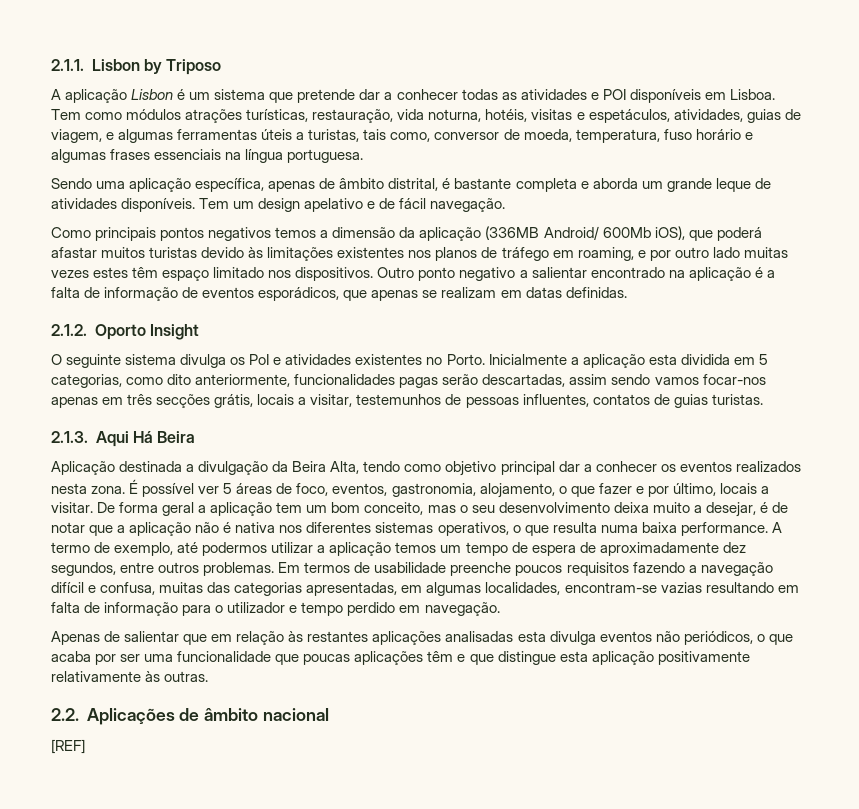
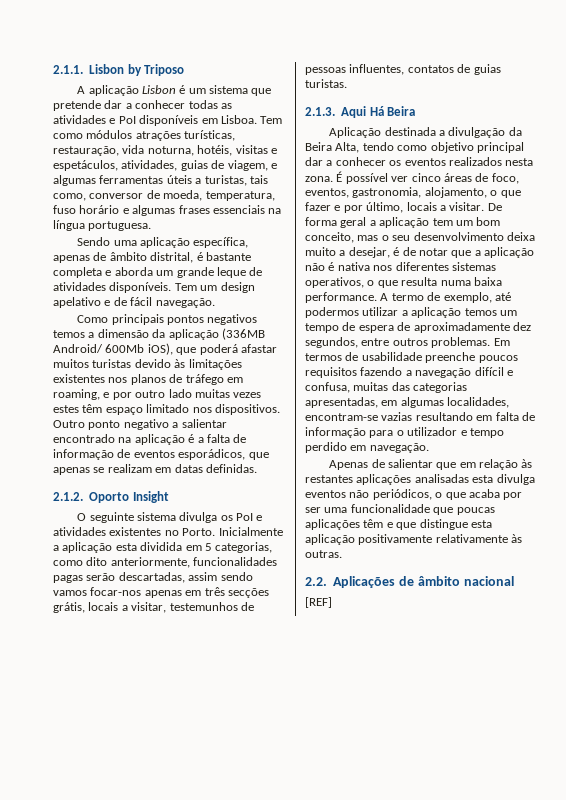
- A aplicação Lisbon é um sistema que pretende dar a conhecer todas as atividades e POI disponíveis em Lisboa.
+ A aplicação Lisbon é um sistema que pretende dar a conhecer todas as atividades e PoI disponíveis em Lisboa.
- É possível ver 5 áreas de foco, eventos, gastronomia, alojamento, o que fazer e por último, locais a visitar.
+ É possível ver cinco áreas de foco, eventos, gastronomia, alojamento, o que fazer e por último, locais a visitar.

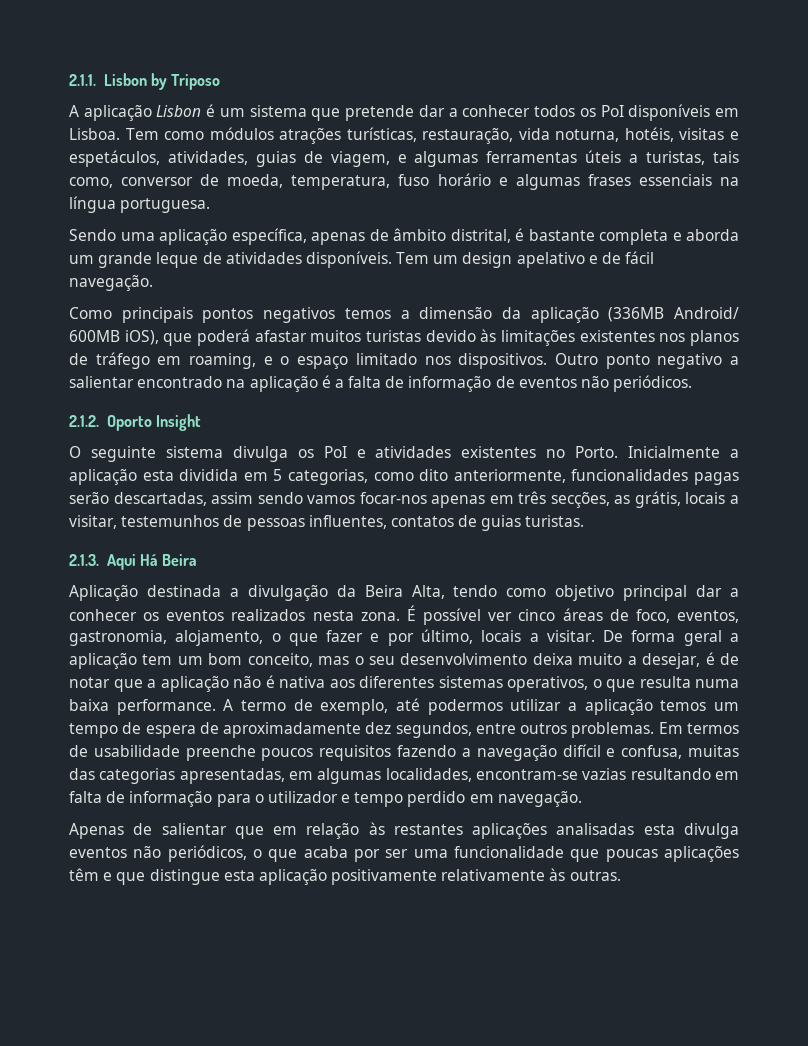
- A aplicação Lisbon é um sistema que pretende dar a conhecer todas as atividades e PoI disponíveis em Lisboa.
+ A aplicação Lisbon é um sistema que pretende dar a conhecer todos os PoI disponíveis em Lisboa.
- Como principais pontos negativos temos a dimensão da aplicação (336MB Android/ 600Mb iOS), que poderá afastar muitos turistas devido às limitações existentes nos planos de tráfego em roaming, e por outro lado muitas vezes estes têm espaço limitado nos dispositivos.
+ Como principais pontos negativos temos a dimensão da aplicação (336MB Android/ 600MB iOS), que poderá afastar muitos turistas devido às limitações existentes nos planos de tráfego em roaming, e o espaço limitado nos dispositivos.
- Outro ponto negativo a salientar encontrado na aplicação é a falta de informação de eventos esporádicos, que apenas se realizam em datas definidas.
+ Outro ponto negativo a salientar encontrado na aplicação é a falta de informação de eventos não periódicos.
- Inicialmente a aplicação esta dividida em 5 categorias, como dito anteriormente, funcionalidades pagas serão descartadas, assim sendo vamos focar-nos apenas em três secções grátis, locais a visitar, testemunhos de pessoas influentes, contatos de guias turistas.
+ Inicialmente a aplicação esta dividida em 5 categorias, como dito anteriormente, funcionalidades pagas serão descartadas, assim sendo vamos focar-nos apenas em três secções, as grátis, locais a visitar, testemunhos de pessoas influentes, contatos de guias turistas.
- De forma geral a aplicação tem um bom conceito, mas o seu desenvolvimento deixa muito a desejar, é de notar que a aplicação não é nativa nos diferentes sistemas operativos, o que resulta numa baixa performance.
+ De forma geral a aplicação tem um bom conceito, mas o seu desenvolvimento deixa muito a desejar, é de notar que a aplicação não é nativa aos diferentes sistemas operativos, o que resulta numa baixa performance.
- 2.2. Aplicações de âmbito nacional
- [REF]

